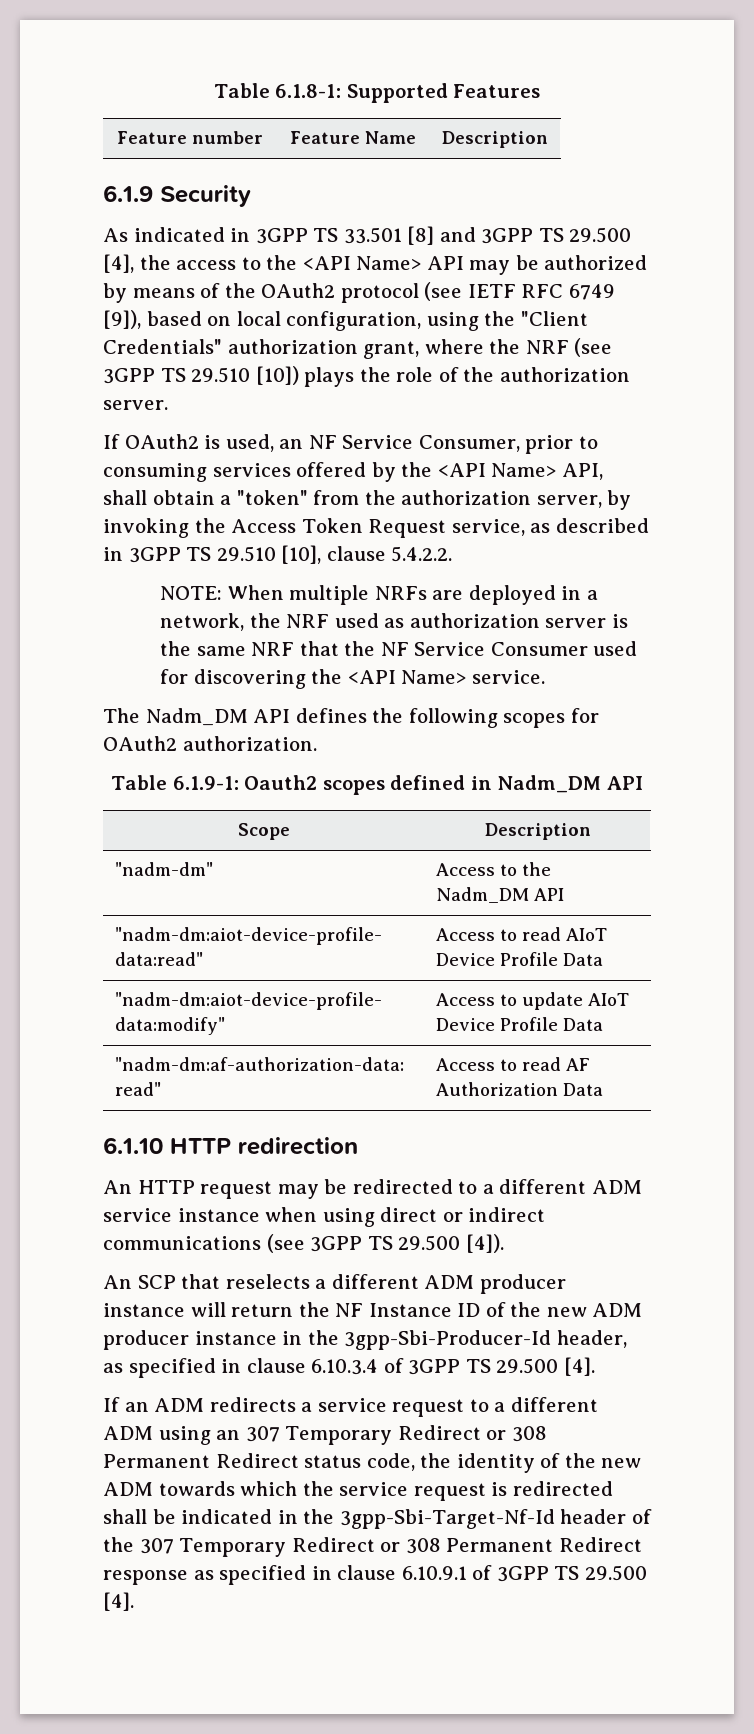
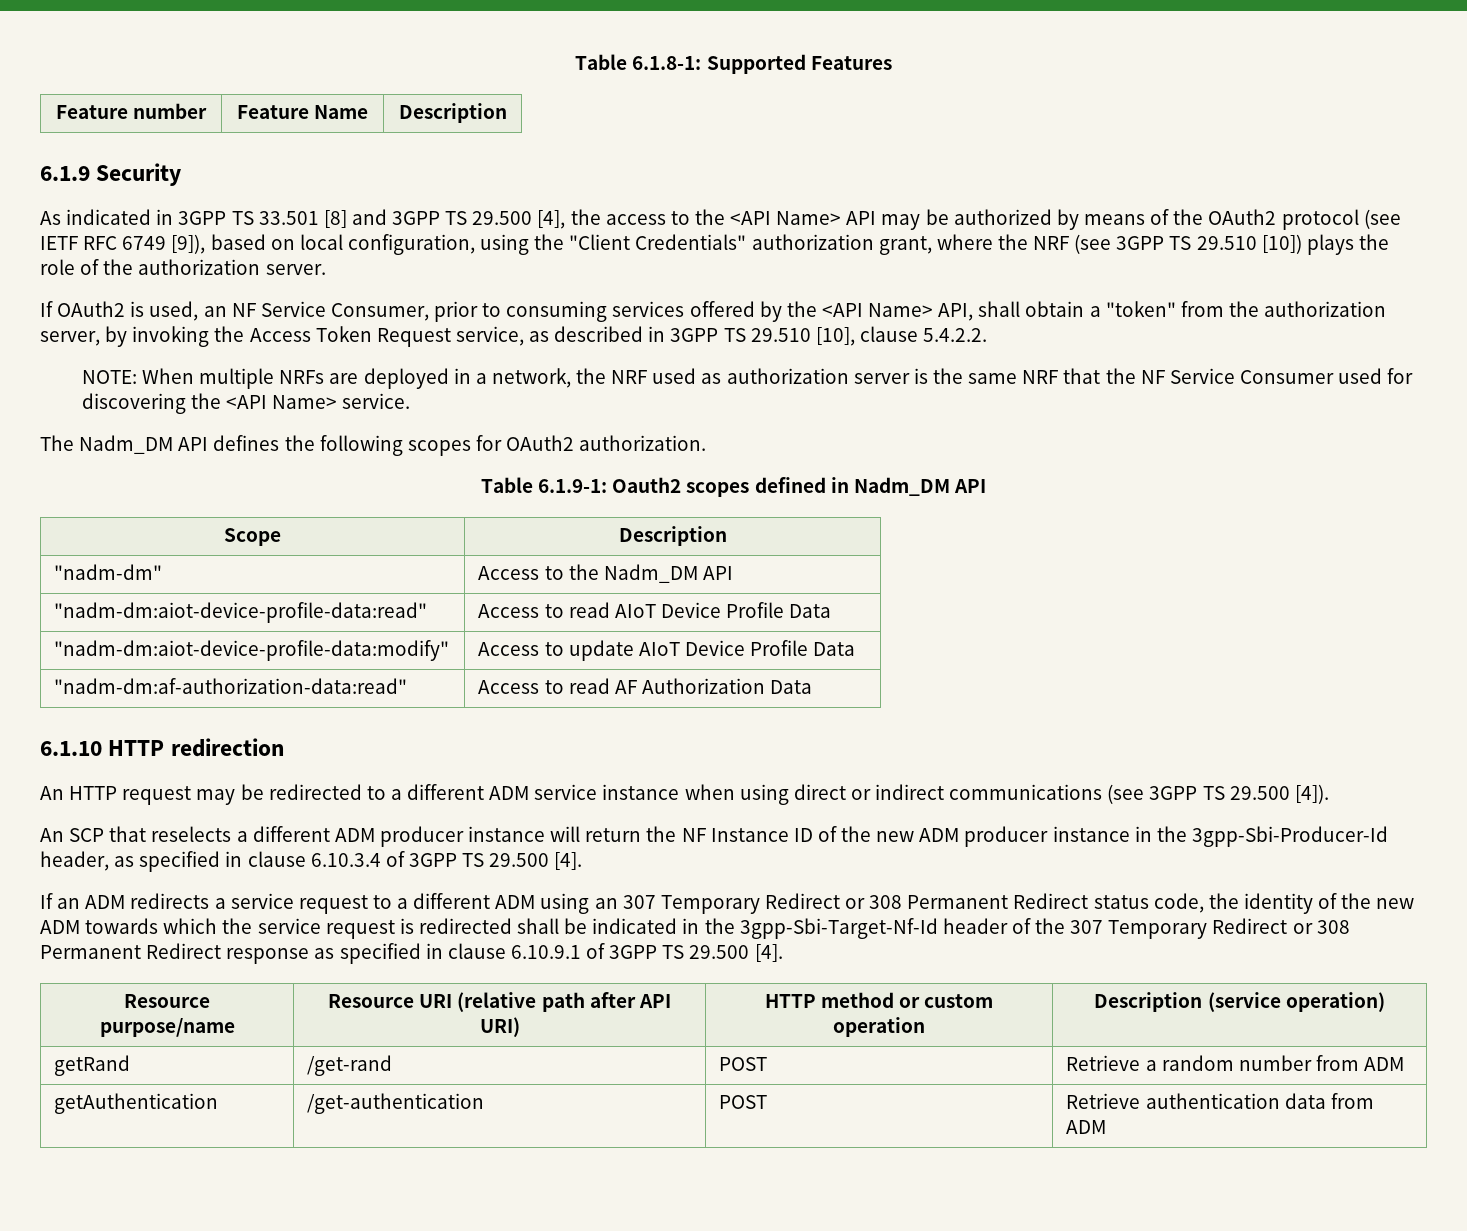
+ Resource purpose/name | Resource URI (relative path after API URI) | HTTP method or custom operation | Description (service operation)
+ getRand | /get-rand | POST | Retrieve a random number from ADM
+ getAuthentication | /get-authentication | POST | Retrieve authentication data from ADM

